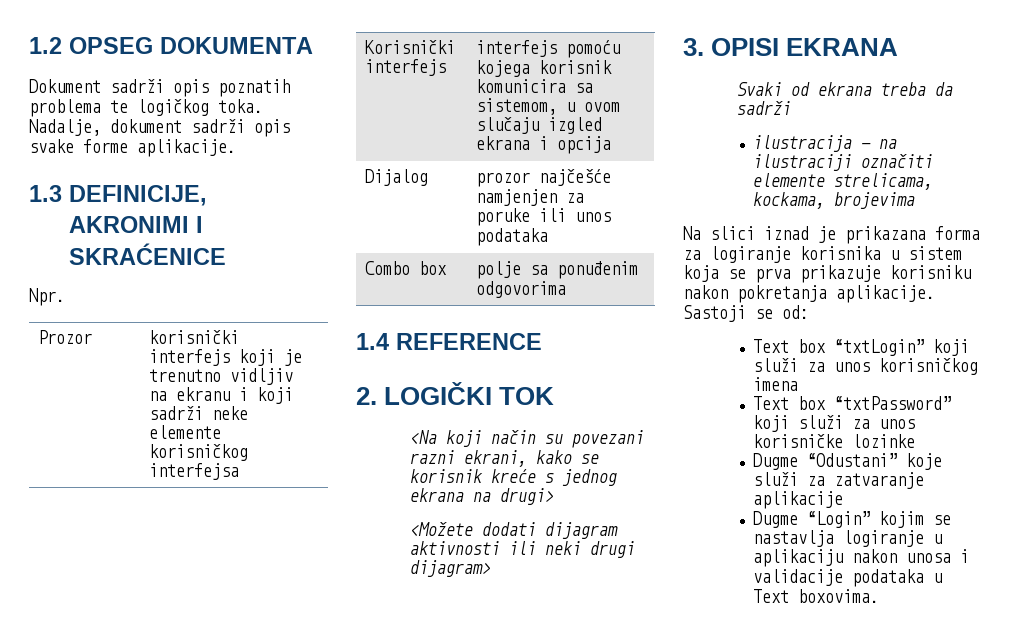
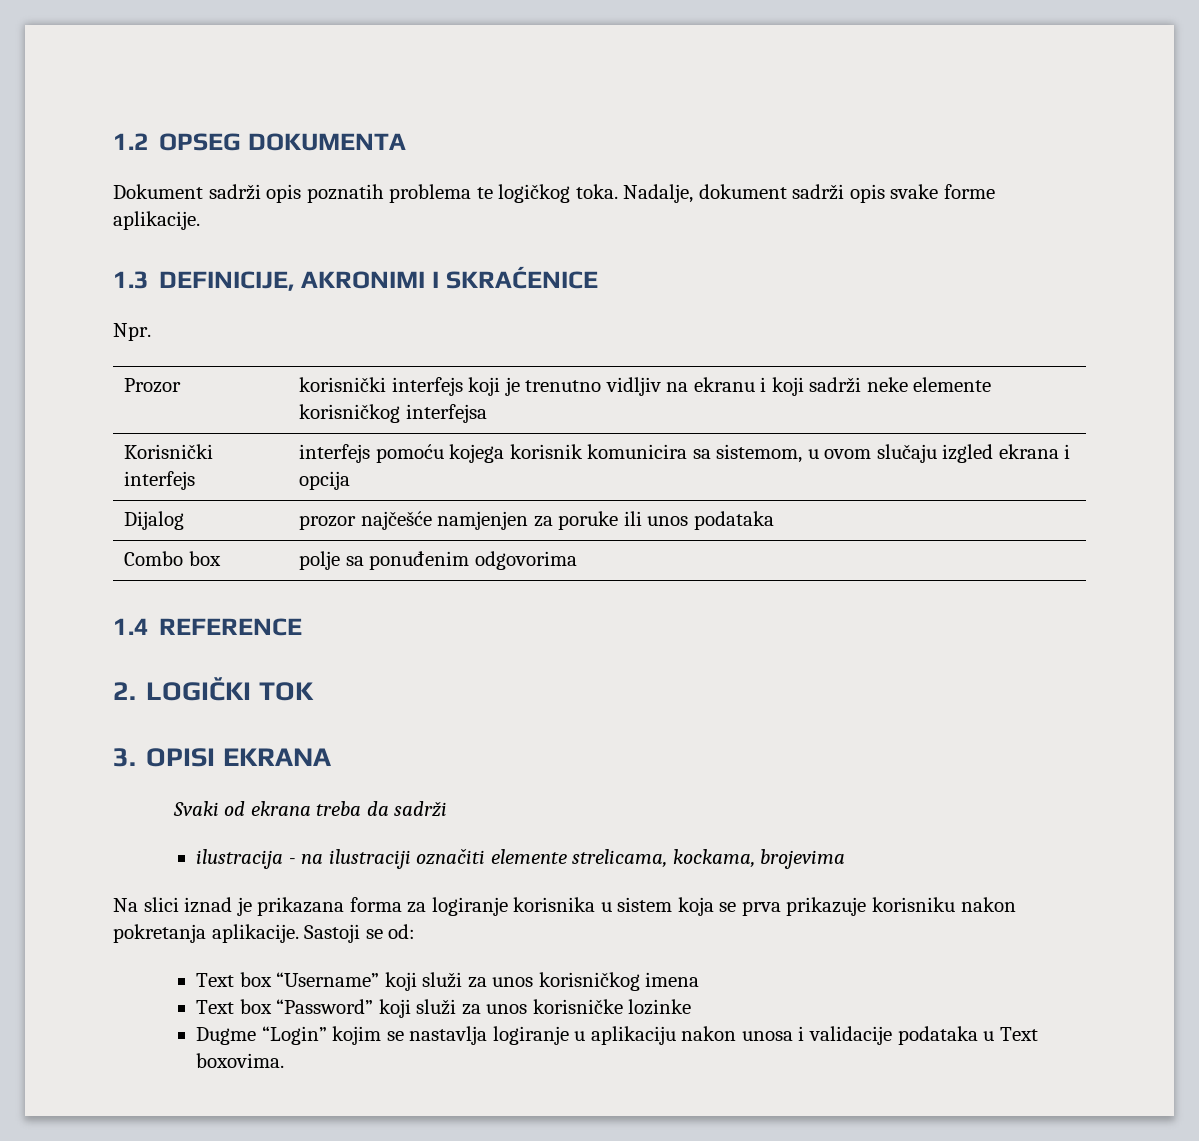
- <Na koji način su povezani razni ekrani, kako se korisnik kreće s jednog ekrana na drugi>
- <Možete dodati dijagram aktivnosti ili neki drugi dijagram>
- Text box “txtLogin” koji služi za unos korisničkog imena
+ Text box “Username” koji služi za unos korisničkog imena
- Text box “txtPassword” koji služi za unos korisničke lozinke
+ Text box “Password” koji služi za unos korisničke lozinke
- Dugme “Odustani” koje služi za zatvaranje aplikacije

